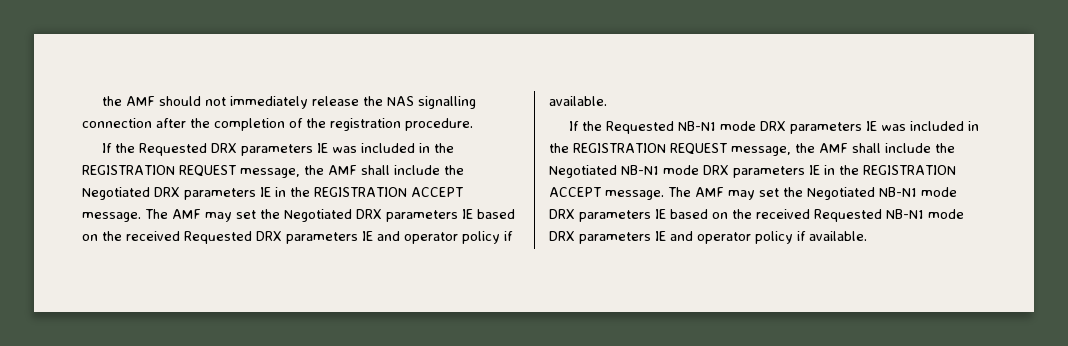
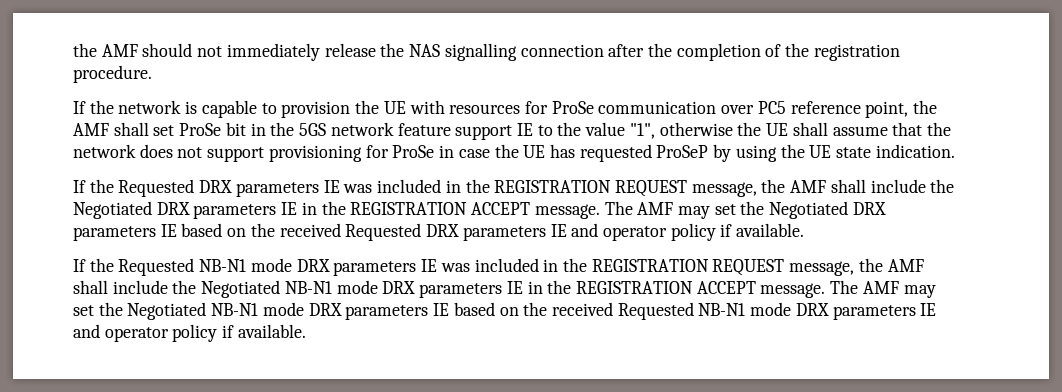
+ If the network is capable to provision the UE with resources for ProSe communication over PC5 reference point, the AMF shall set ProSe bit in the 5GS network feature support IE to the value "1", otherwise the UE shall assume that the network does not support provisioning for ProSe in case the UE has requested ProSeP by using the UE state indication.

